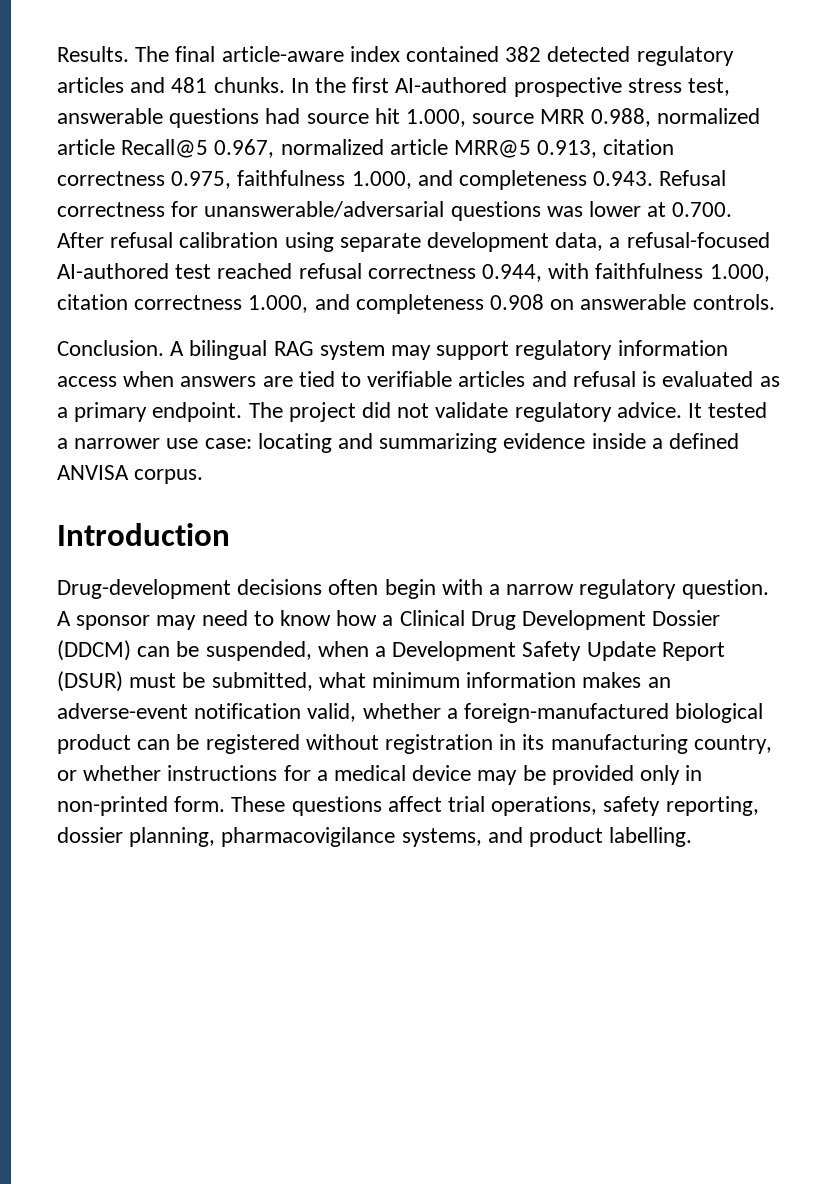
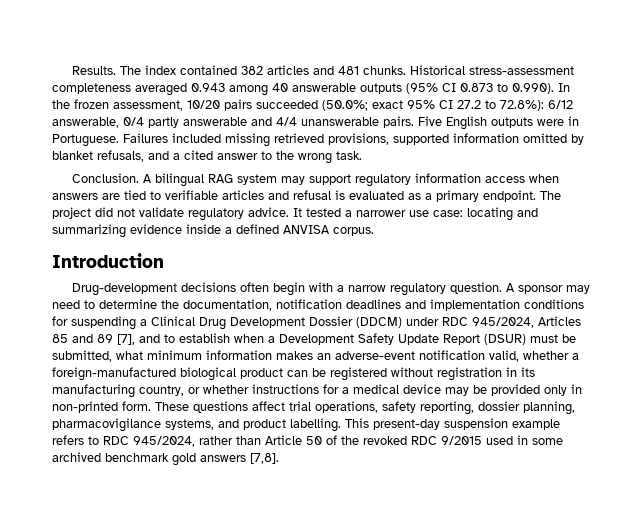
- The final article-aware index contained 382 detected regulatory articles and 481 chunks.
+ The index contained 382 articles and 481 chunks.
- In the first AI-authored prospective stress test, answerable questions had source hit 1.000, source MRR 0.988, normalized article Recall@5 0.967, normalized article MRR@5 0.913, citation correctness 0.975, faithfulness 1.000, and completeness 0.943. Refusal correctness for unanswerable/adversarial questions was lower at 0.700. After refusal calibration using separate development data, a refusal-focused AI-authored test reached refusal correctness 0.944, with faithfulness 1.000, citation correctness 1.000, and completeness 0.908 on answerable controls.
+ Historical stress-assessment completeness averaged 0.943 among 40 answerable outputs (95% CI 0.873 to 0.990). In the frozen assessment, 10/20 pairs succeeded (50.0%; exact 95% CI 27.2 to 72.8%): 6/12 answerable, 0/4 partly answerable and 4/4 unanswerable pairs. Five English outputs were in Portuguese. Failures included missing retrieved provisions, supported information omitted by blanket refusals, and a cited answer to the wrong task.
- A sponsor may need to know how a Clinical Drug Development Dossier (DDCM) can be suspended, when a Development Safety Update Report (DSUR) must be submitted, what minimum information makes an adverse-event notification valid, whether a foreign-manufactured biological product can be registered without registration in its manufacturing country, or whether instructions for a medical device may be provided only in non-printed form.
+ A sponsor may need to determine the documentation, notification deadlines and implementation conditions for suspending a Clinical Drug Development Dossier (DDCM) under RDC 945/2024, Articles 85 and 89 [7], and to establish when a Development Safety Update Report (DSUR) must be submitted, what minimum information makes an adverse-event notification valid, whether a foreign-manufactured biological product can be registered without registration in its manufacturing country, or whether instructions for a medical device may be provided only in non-printed form.
+ This present-day suspension example refers to RDC 945/2024, rather than Article 50 of the revoked RDC 9/2015 used in some archived benchmark gold answers [7,8].

